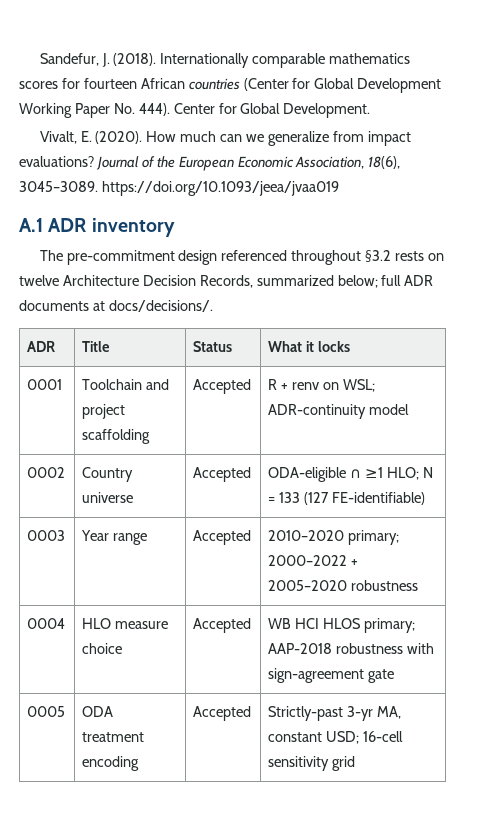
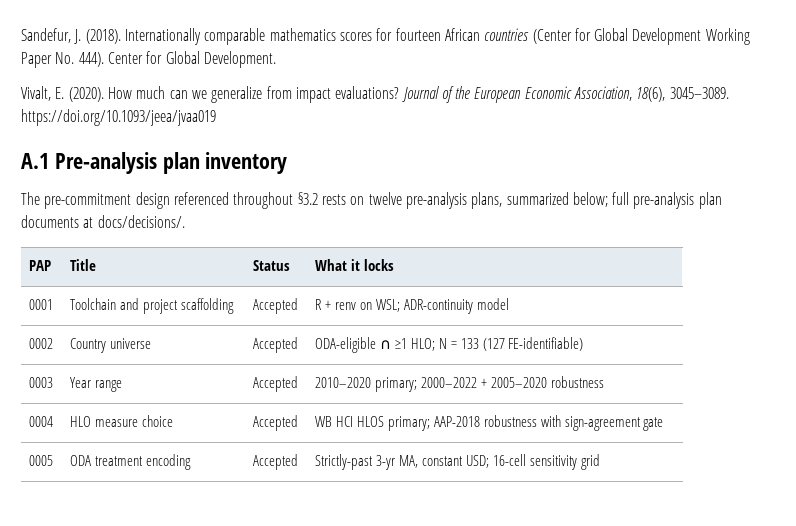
- A.1 ADR inventory
+ A.1 Pre-analysis plan inventory
- The pre-commitment design referenced throughout §3.2 rests on twelve Architecture Decision Records, summarized below; full ADR documents at docs/decisions/.
+ The pre-commitment design referenced throughout §3.2 rests on twelve pre-analysis plans, summarized below; full pre-analysis plan documents at docs/decisions/.
- ADR | Title | Status | What it locks
+ PAP | Title | Status | What it locks

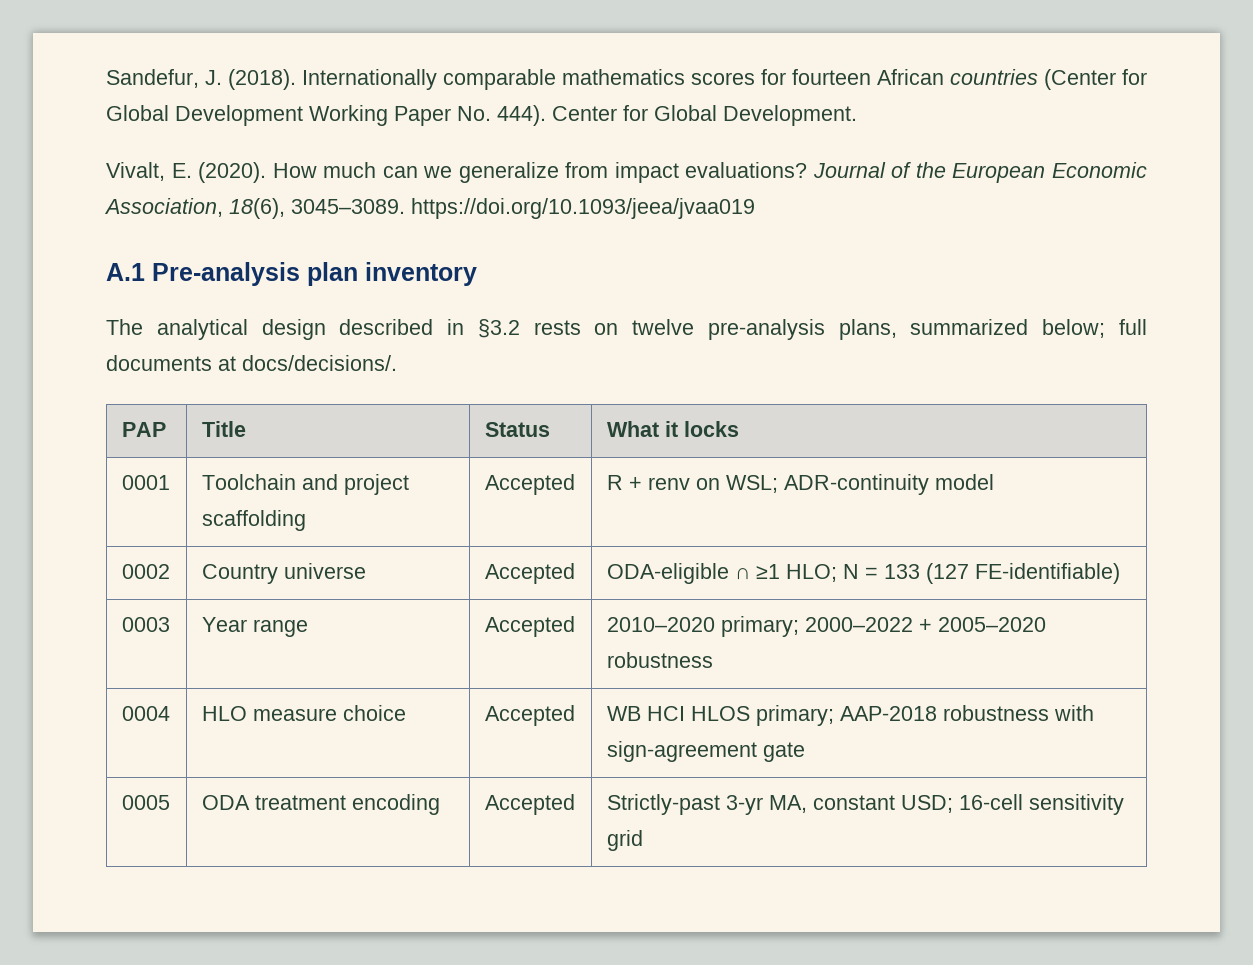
- The pre-commitment design referenced throughout §3.2 rests on twelve pre-analysis plans, summarized below; full pre-analysis plan documents at docs/decisions/.
+ The analytical design described in §3.2 rests on twelve pre-analysis plans, summarized below; full documents at docs/decisions/.

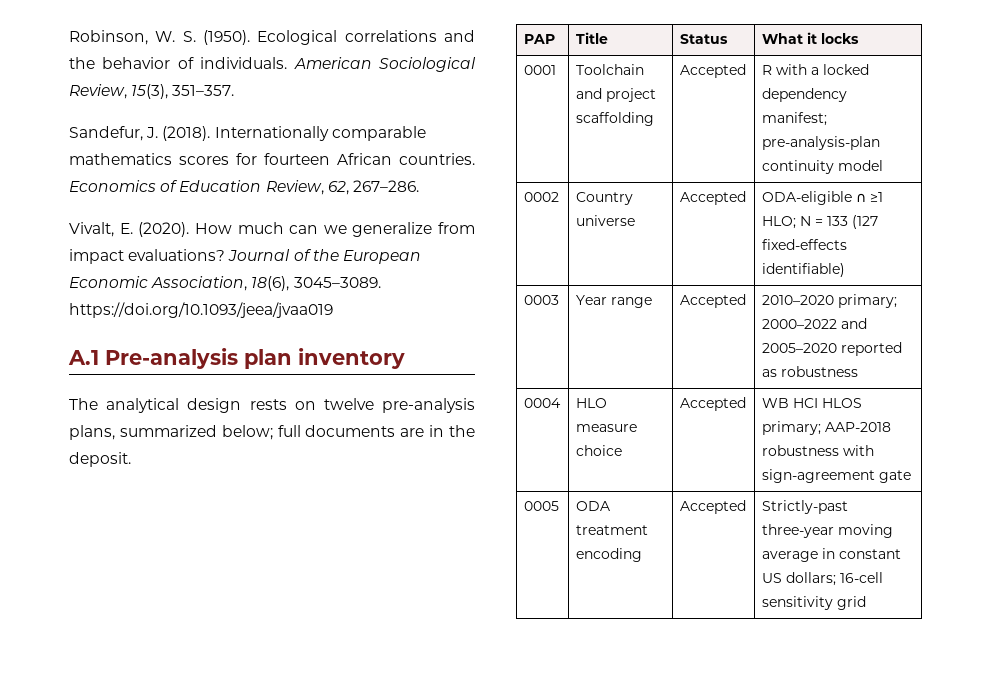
+ Robinson, W. S. (1950). Ecological correlations and the behavior of individuals. American Sociological Review, 15(3), 351–357.
- Internationally comparable mathematics scores for fourteen African countries (Center for Global Development Working Paper No. 444). Center for Global Development.
+ Internationally comparable mathematics scores for fourteen African countries. Economics of Education Review, 62, 267–286.
- The analytical design described in §3.2 rests on twelve pre-analysis plans, summarized below; full documents at docs/decisions/.
+ The analytical design rests on twelve pre-analysis plans, summarized below; full documents are in the deposit.
- 0001 | Toolchain and project scaffolding | Accepted | R + renv on WSL; ADR-continuity model
+ 0001 | Toolchain and project scaffolding | Accepted | R with a locked dependency manifest; pre-analysis-plan continuity model
- 0002 | Country universe | Accepted | ODA-eligible ∩ ≥1 HLO; N = 133 (127 FE-identifiable)
+ 0002 | Country universe | Accepted | ODA-eligible ∩ ≥1 HLO; N = 133 (127 fixed-effects identifiable)
- 0003 | Year range | Accepted | 2010–2020 primary; 2000–2022 + 2005–2020 robustness
+ 0003 | Year range | Accepted | 2010–2020 primary; 2000–2022 and 2005–2020 reported as robustness
- 0005 | ODA treatment encoding | Accepted | Strictly-past 3-yr MA, constant USD; 16-cell sensitivity grid
+ 0005 | ODA treatment encoding | Accepted | Strictly-past three-year moving average in constant US dollars; 16-cell sensitivity grid

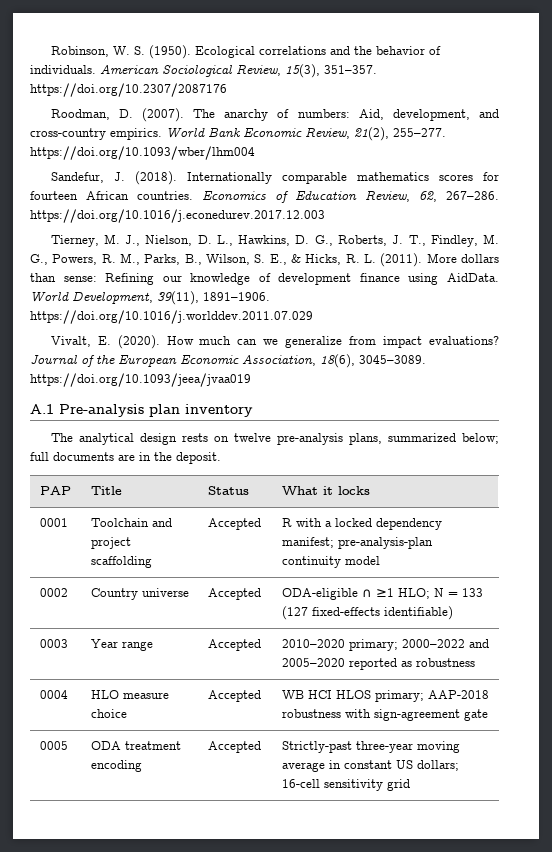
- American Sociological Review, 15(3), 351–357.
+ American Sociological Review, 15(3), 351–357. https://doi.org/10.2307/2087176
+ Roodman, D. (2007). The anarchy of numbers: Aid, development, and cross-country empirics. World Bank Economic Review, 21(2), 255–277. https://doi.org/10.1093/wber/lhm004
- Economics of Education Review, 62, 267–286.
+ Economics of Education Review, 62, 267–286. https://doi.org/10.1016/j.econedurev.2017.12.003
+ Tierney, M. J., Nielson, D. L., Hawkins, D. G., Roberts, J. T., Findley, M. G., Powers, R. M., Parks, B., Wilson, S. E., & Hicks, R. L. (2011). More dollars than sense: Refining our knowledge of development finance using AidData. World Development, 39(11), 1891–1906. https://doi.org/10.1016/j.worlddev.2011.07.029

